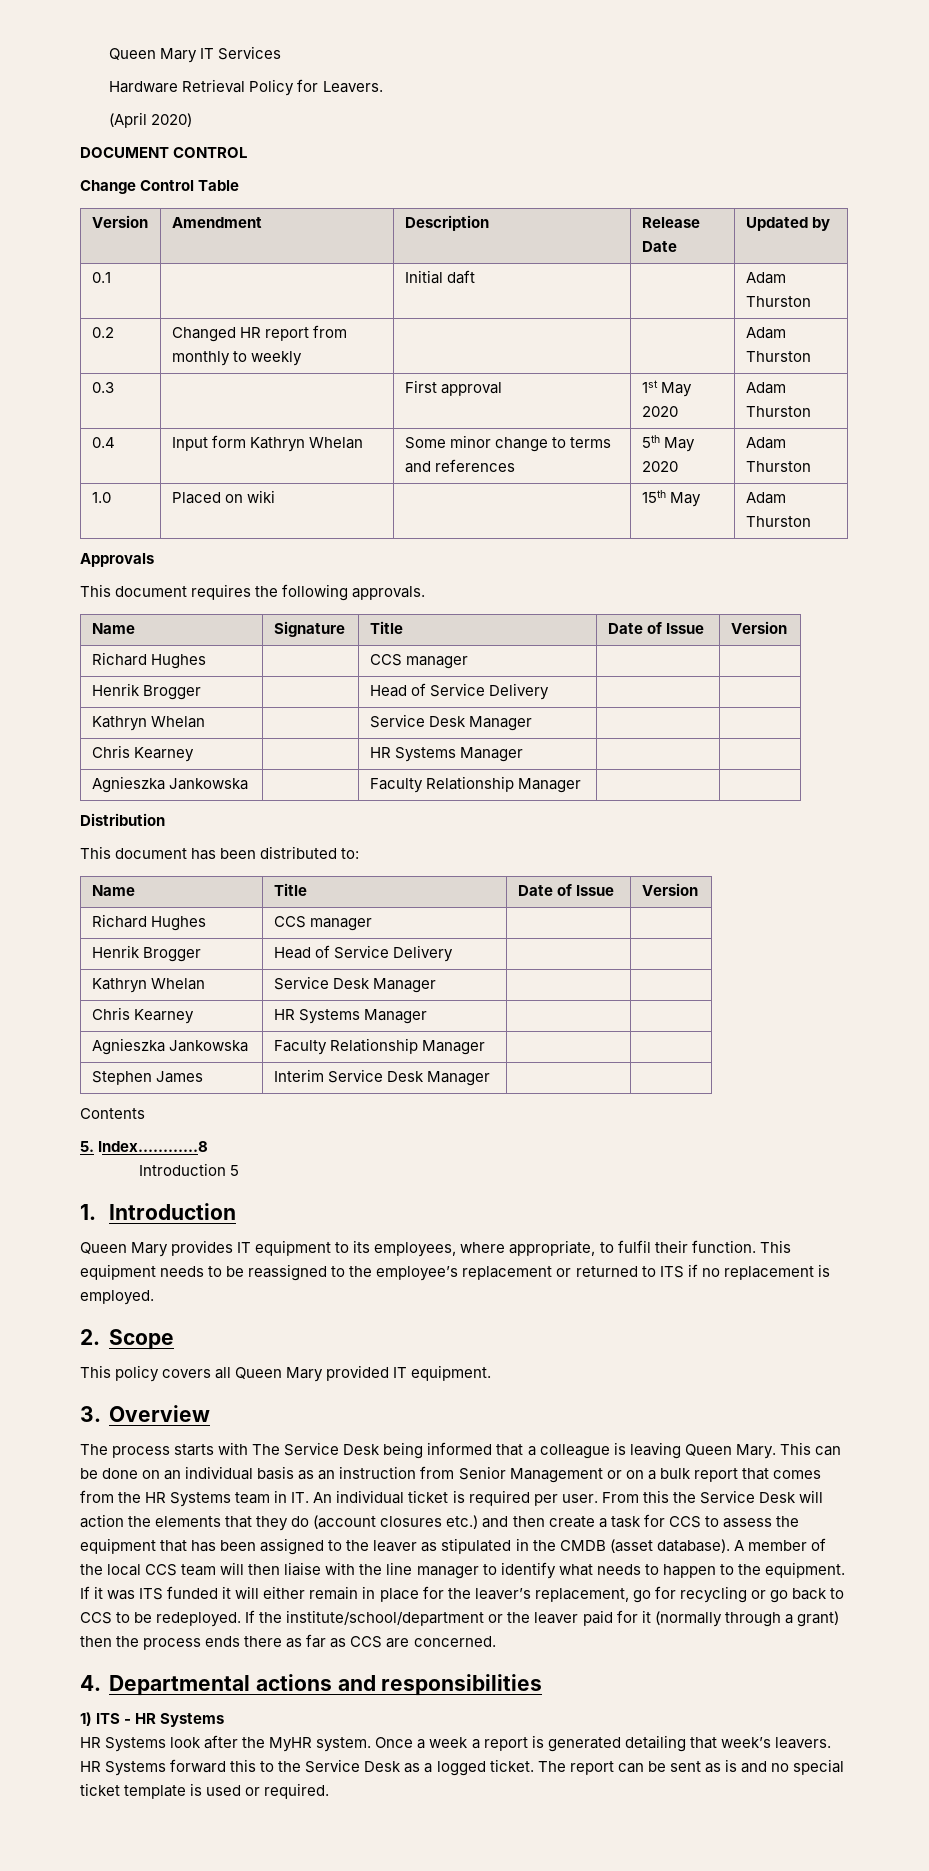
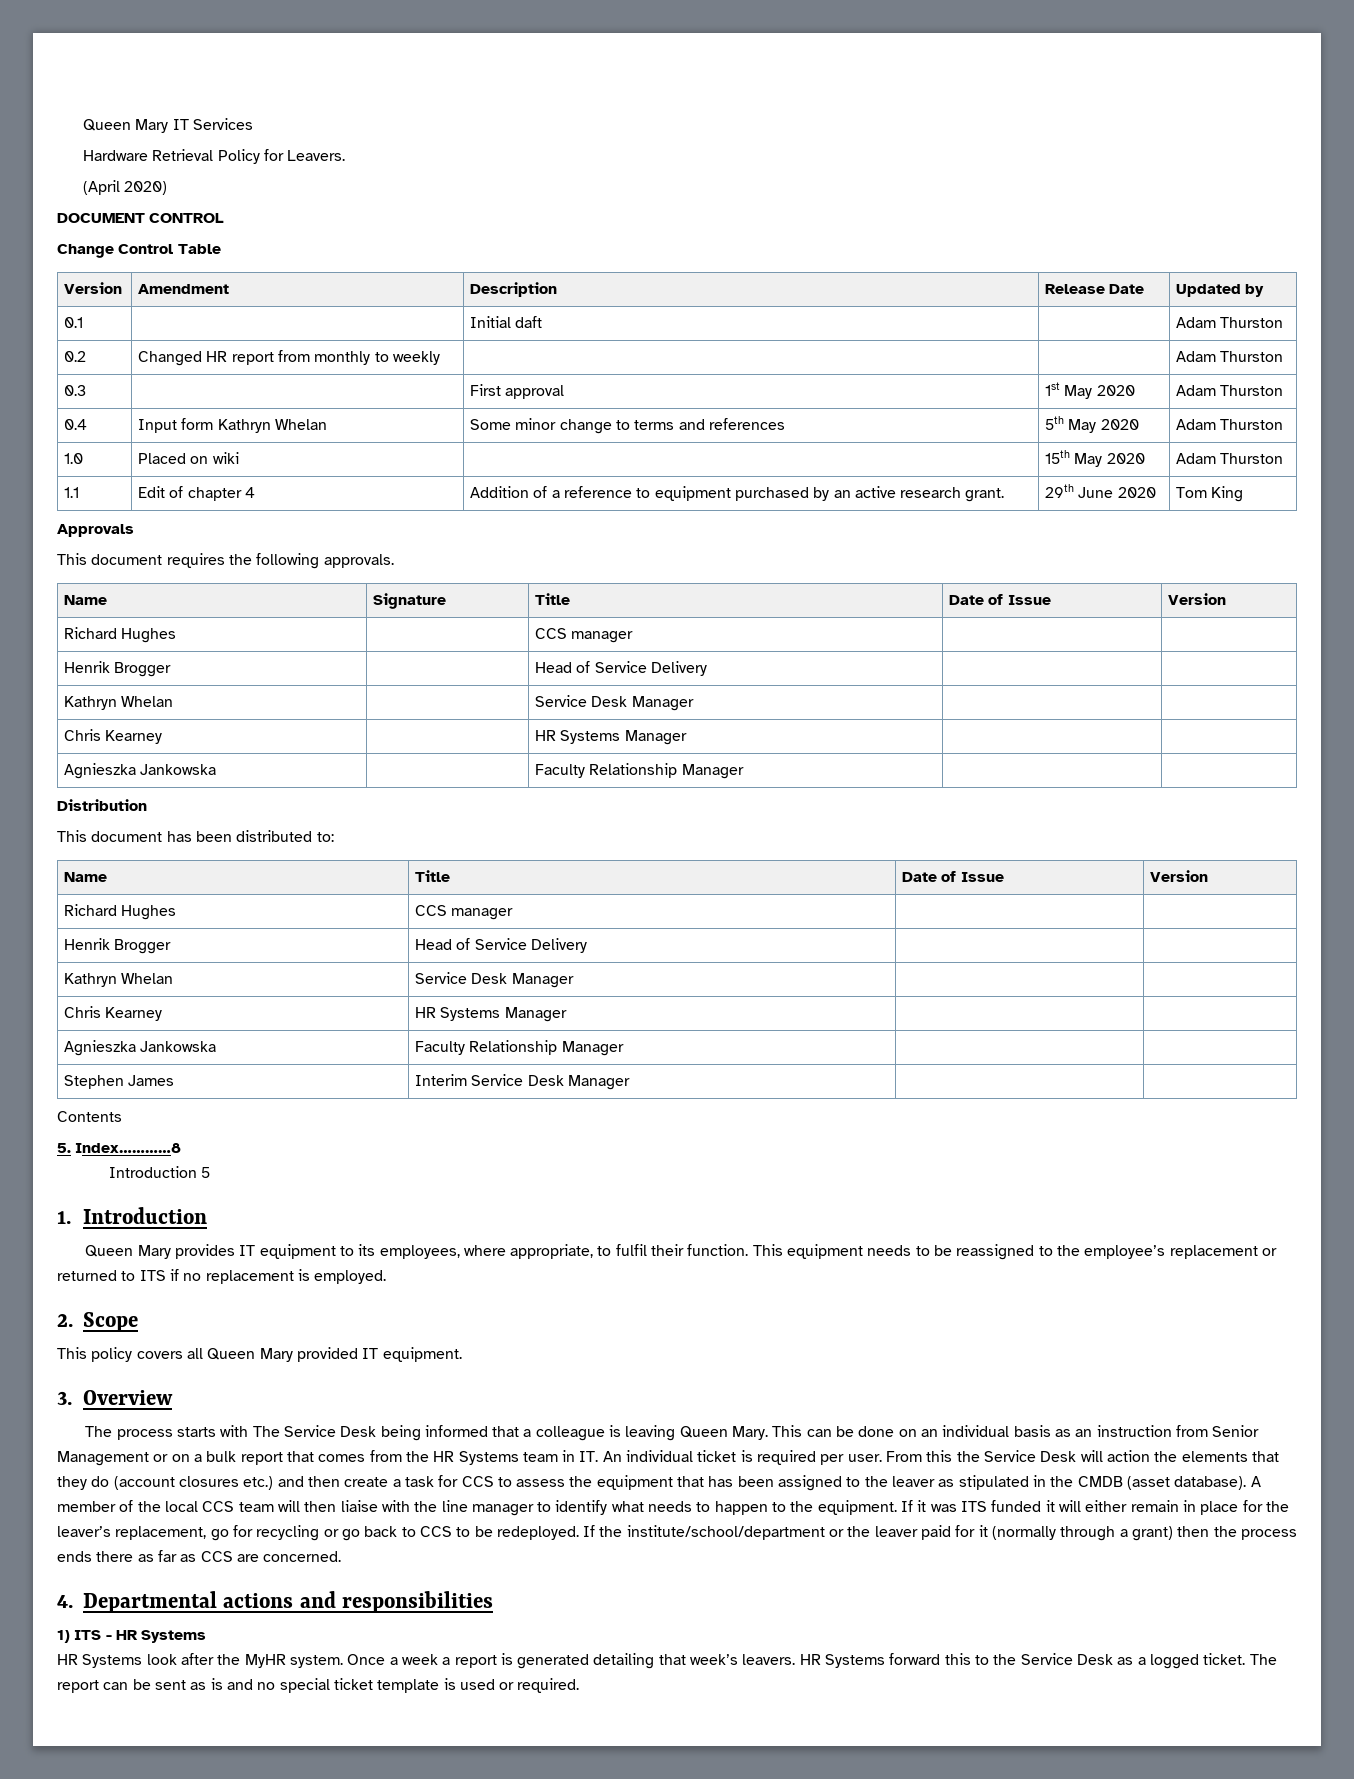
- 1.0 | Placed on wiki | | 15th May | Adam Thurston
+ 1.0 | Placed on wiki | | 15th May 2020 | Adam Thurston
+ 1.1 | Edit of chapter 4 | Addition of a reference to equipment purchased by an active research grant. | 29th June 2020 | Tom King

